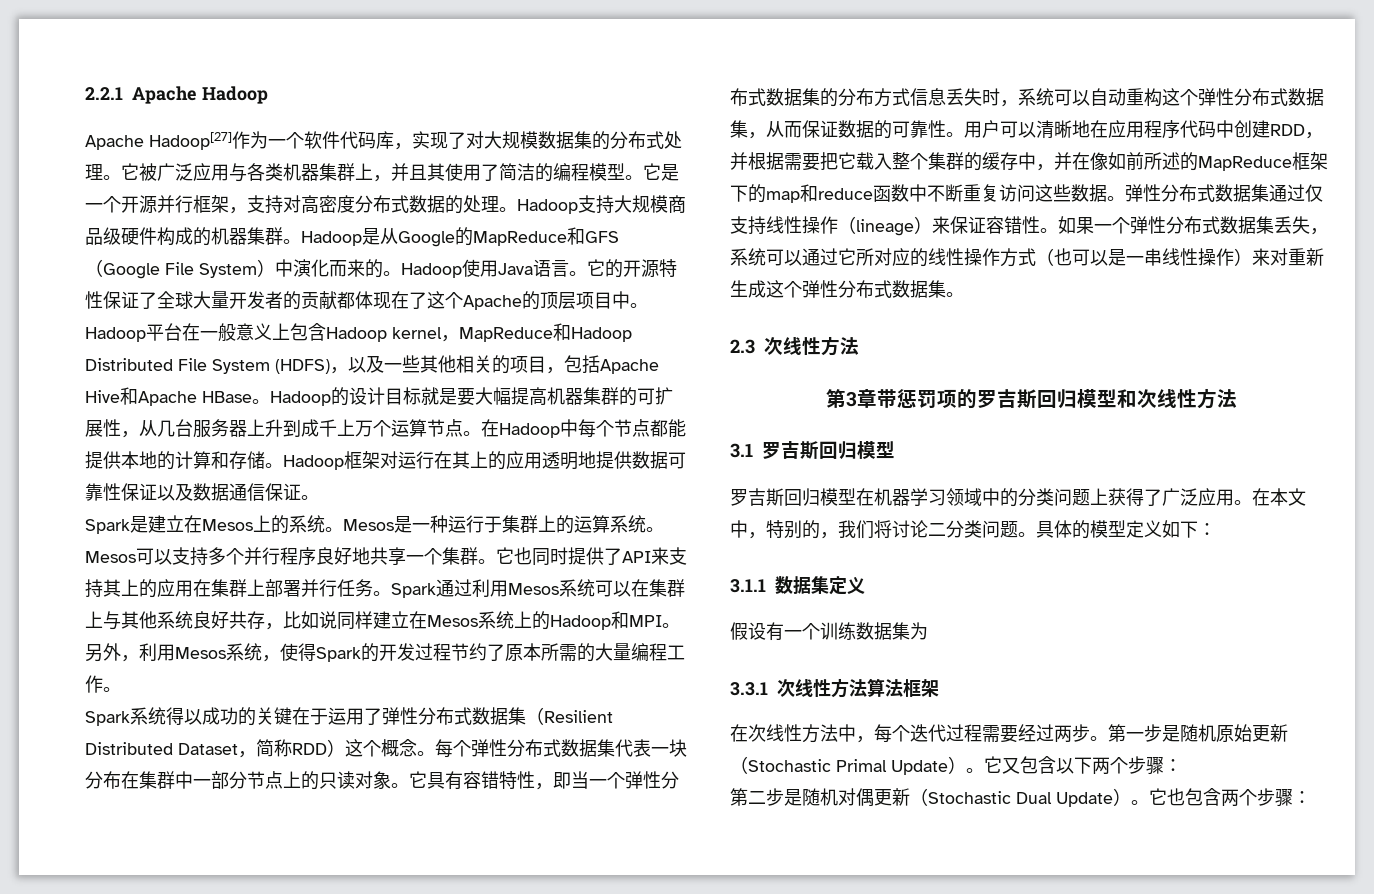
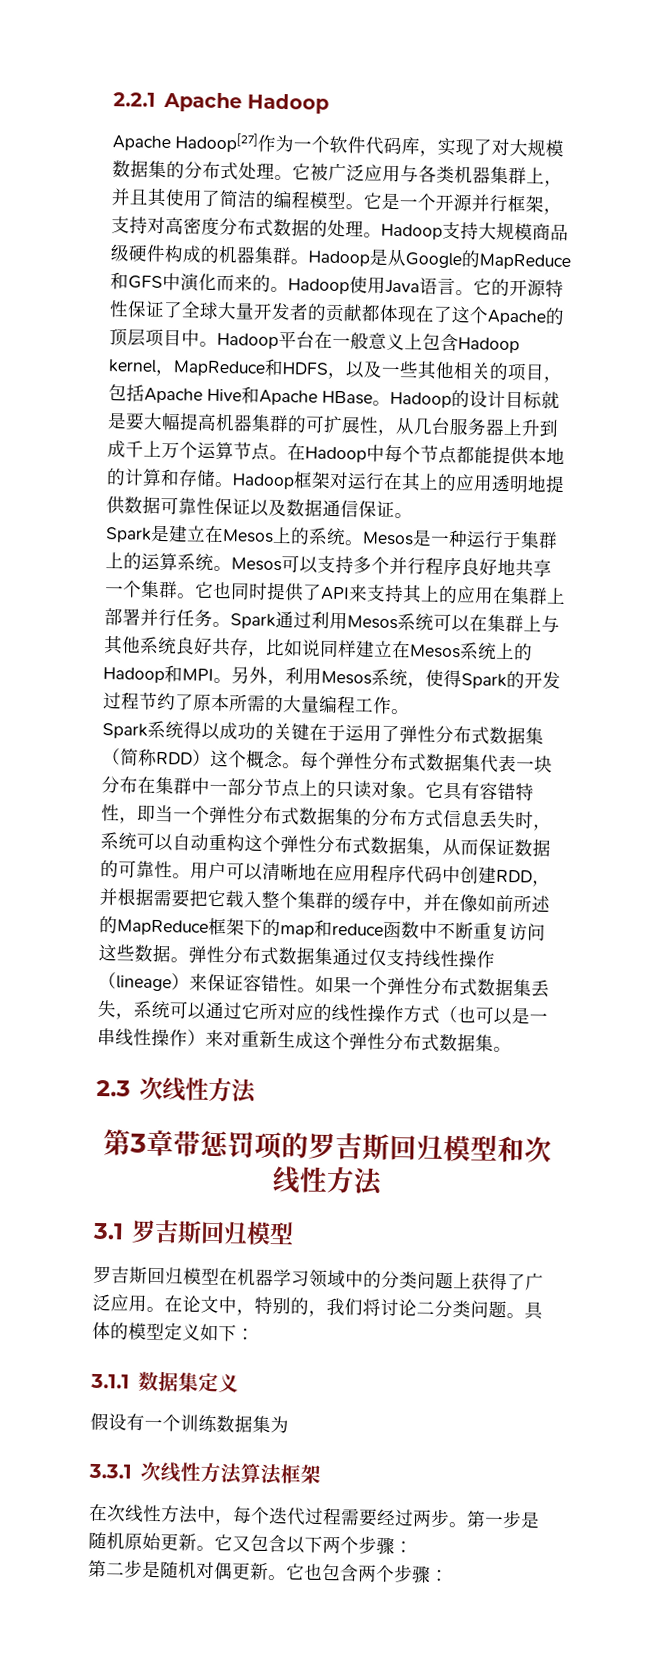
- Hadoop是从Google的MapReduce和GFS（Google File System）中演化而来的。
+ Hadoop是从Google的MapReduce和GFS中演化而来的。
- Hadoop平台在一般意义上包含Hadoop kernel，MapReduce和Hadoop Distributed File System (HDFS)，以及一些其他相关的项目，包括Apache Hive和Apache HBase。
+ Hadoop平台在一般意义上包含Hadoop kernel，MapReduce和HDFS，以及一些其他相关的项目，包括Apache Hive和Apache HBase。
- Spark系统得以成功的关键在于运用了弹性分布式数据集（Resilient Distributed Dataset，简称RDD）这个概念。
+ Spark系统得以成功的关键在于运用了弹性分布式数据集（简称RDD）这个概念。
- 在本文中，特别的，我们将讨论二分类问题。
+ 在论文中，特别的，我们将讨论二分类问题。
- 第一步是随机原始更新（Stochastic Primal Update）。
+ 第一步是随机原始更新。
- 第二步是随机对偶更新（Stochastic Dual Update）。
+ 第二步是随机对偶更新。

